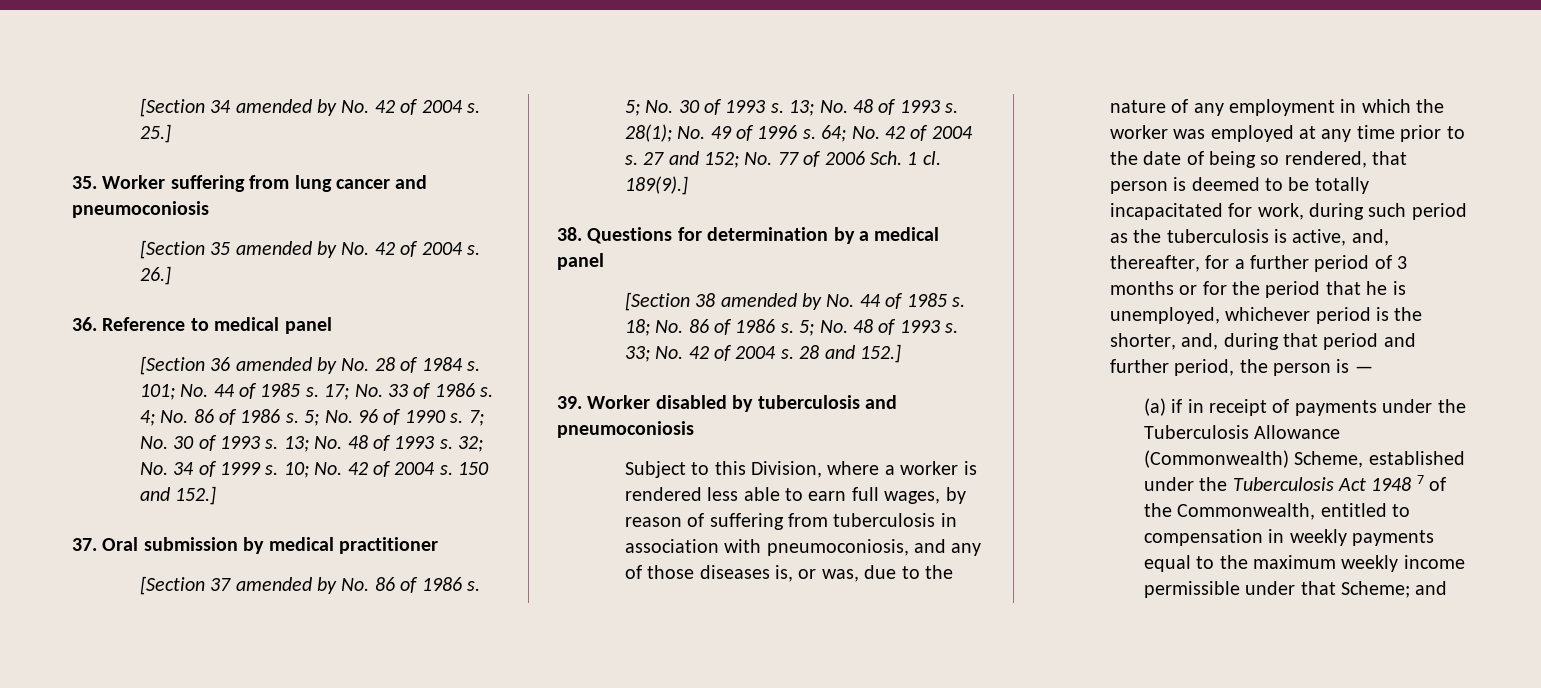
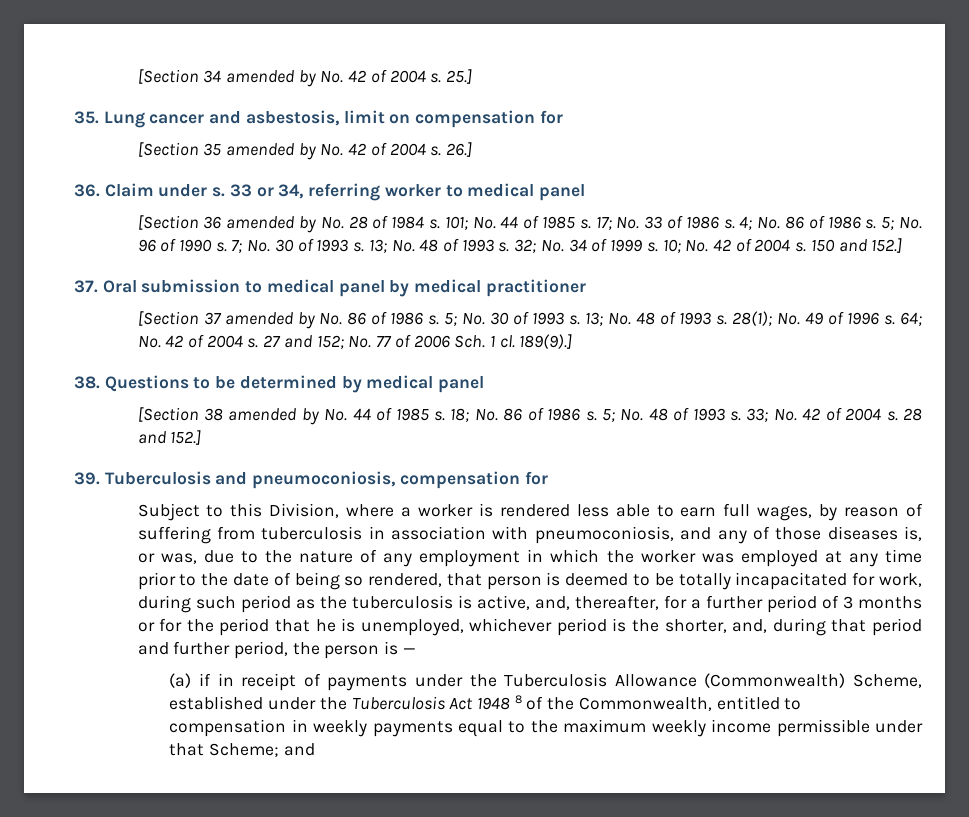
- 35. Worker suffering from lung cancer and pneumoconiosis
+ 35. Lung cancer and asbestosis, limit on compensation for
- 36. Reference to medical panel
+ 36. Claim under s. 33 or 34, referring worker to medical panel
- 37. Oral submission by medical practitioner
+ 37. Oral submission to medical panel by medical practitioner
- 38. Questions for determination by a medical panel
+ 38. Questions to be determined by medical panel
- 39. Worker disabled by tuberculosis and pneumoconiosis
+ 39. Tuberculosis and pneumoconiosis, compensation for
- (a) if in receipt of payments under the Tuberculosis Allowance (Commonwealth) Scheme, established under the Tuberculosis Act 1948 7 of the Commonwealth, entitled to compensation in weekly payments equal to the maximum weekly income permissible under that Scheme; and
+ (a) if in receipt of payments under the Tuberculosis Allowance (Commonwealth) Scheme, established under the Tuberculosis Act 1948 8 of the Commonwealth, entitled to compensation in weekly payments equal to the maximum weekly income permissible under that Scheme; and

